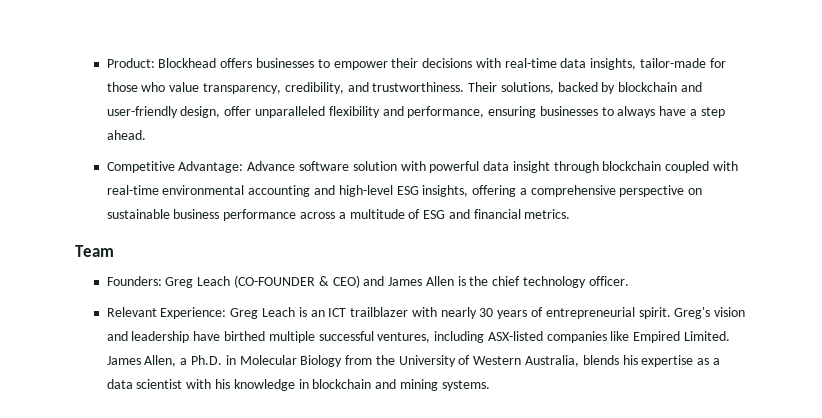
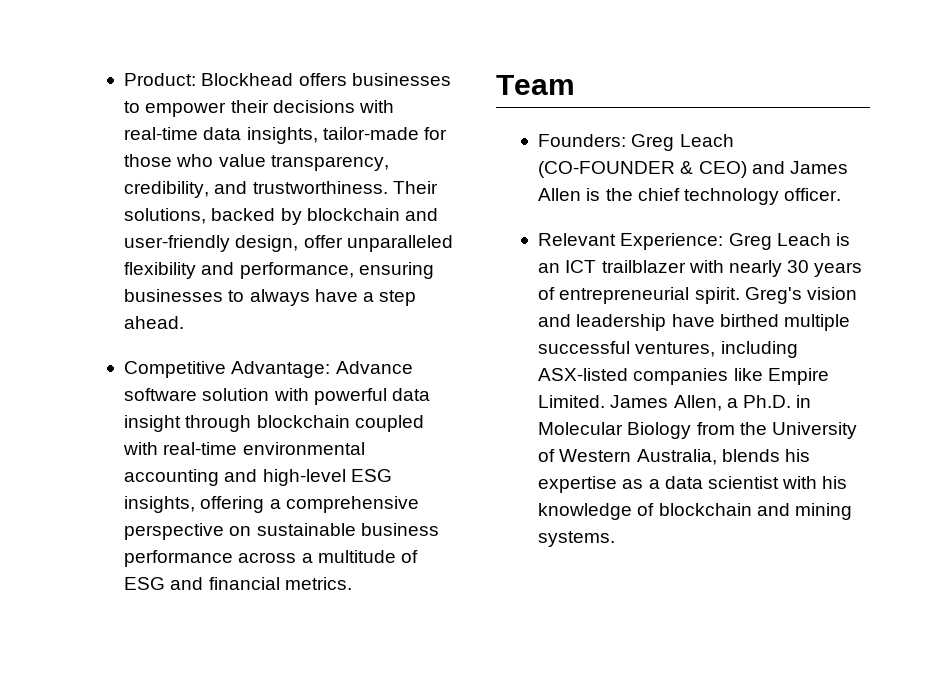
- Greg's vision and leadership have birthed multiple successful ventures, including ASX-listed companies like Empired Limited.
+ Greg's vision and leadership have birthed multiple successful ventures, including ASX-listed companies like Empire Limited.
- James Allen, a Ph.D. in Molecular Biology from the University of Western Australia, blends his expertise as a data scientist with his knowledge in blockchain and mining systems.
+ James Allen, a Ph.D. in Molecular Biology from the University of Western Australia, blends his expertise as a data scientist with his knowledge of blockchain and mining systems.

